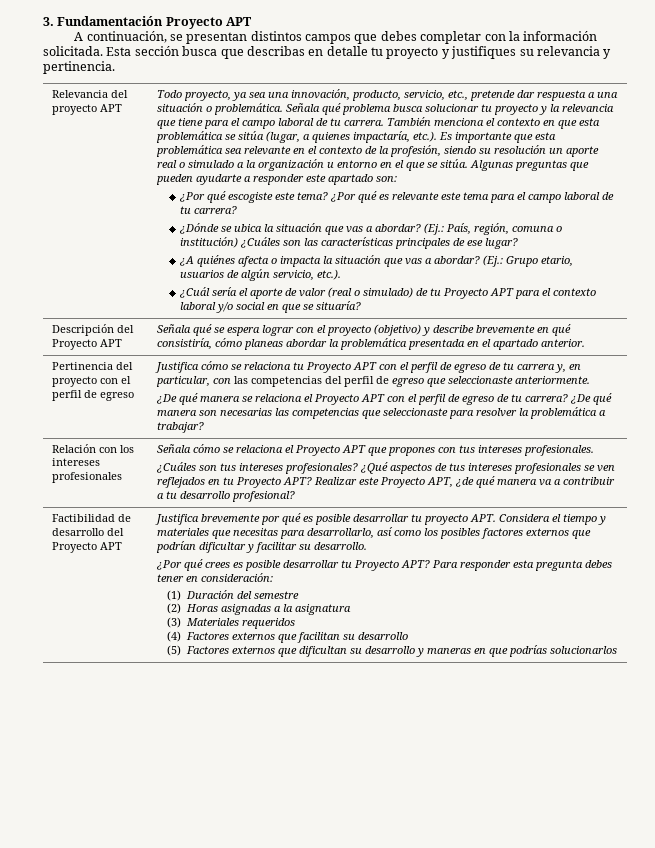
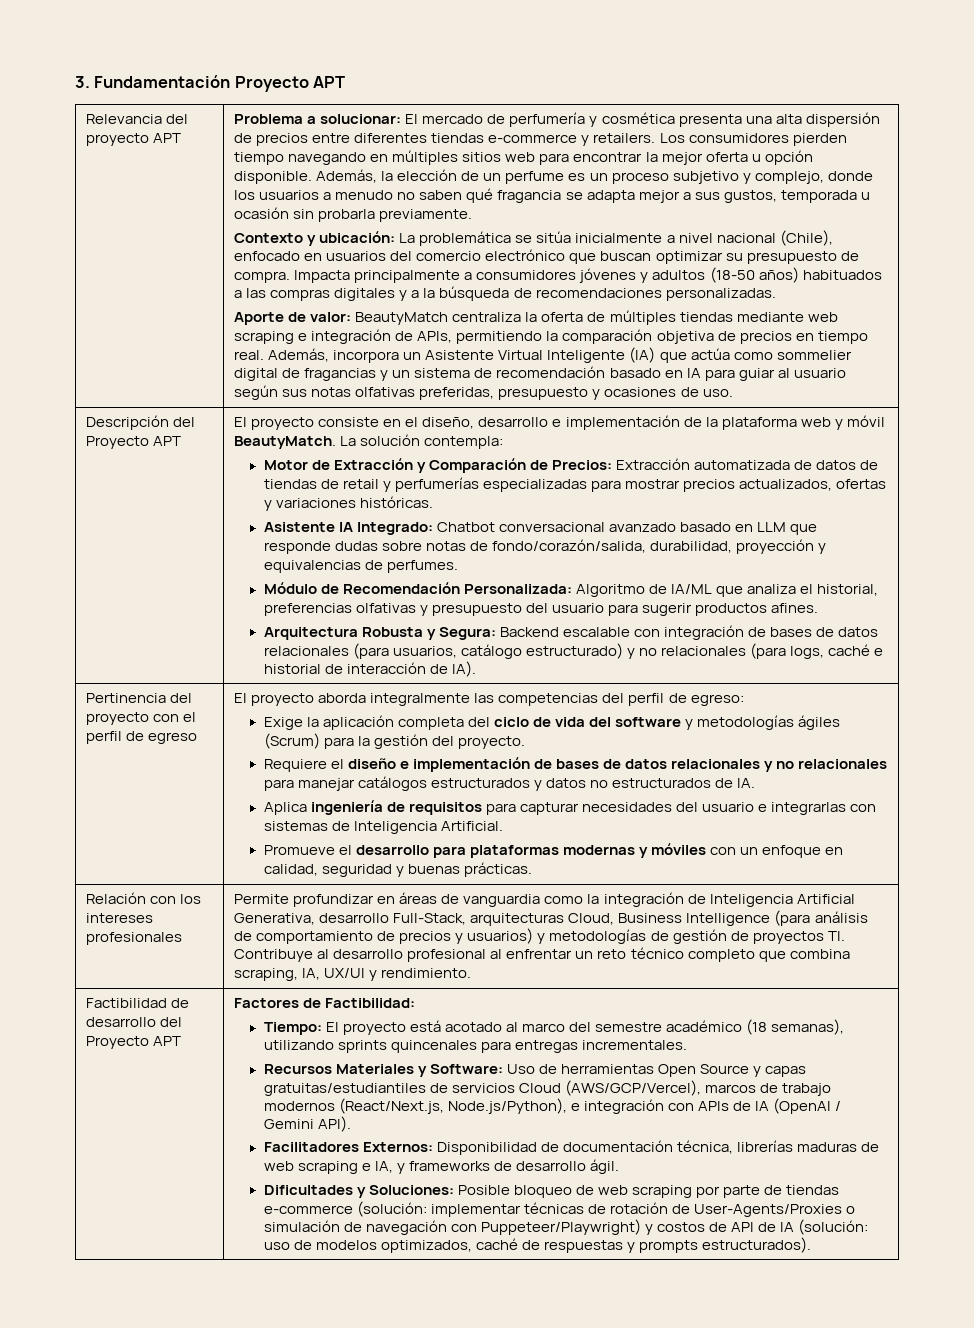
- A continuación, se presentan distintos campos que debes completar con la información solicitada. Esta sección busca que describas en detalle tu proyecto y justifiques su relevancia y pertinencia.
- Relevancia del proyecto APT | Todo proyecto, ya sea una innovación, producto, servicio, etc., pretende dar respuesta a una situación o problemática. Señala qué problema busca solucionar tu proyecto y la relevancia que tiene para el campo laboral de tu carrera. También menciona el contexto en que esta problemática se sitúa (lugar, a quienes impactaría, etc.). Es importante que esta problemática sea relevante en el contexto de la profesión, siendo su resolución un aporte real o simulado a la organización u entorno en el que se sitúa. Algunas preguntas que pueden ayudarte a responder este apartado son:
- ¿Por qué escogiste este tema? ¿Por qué es relevante este tema para el campo laboral de tu carrera?
- ¿Dónde se ubica la situación que vas a abordar? (Ej.: País, región, comuna o institución) ¿Cuáles son las características principales de ese lugar?
- ¿A quiénes afecta o impacta la situación que vas a abordar? (Ej.: Grupo etario, usuarios de algún servicio, etc.).
- ¿Cuál sería el aporte de valor (real o simulado) de tu Proyecto APT para el contexto laboral y/o social en que se situaría?
- Descripción del Proyecto APT | Señala qué se espera lograr con el proyecto (objetivo) y describe brevemente en qué consistiría, cómo planeas abordar la problemática presentada en el apartado anterior.
+ Relevancia del proyecto APT | Problema a solucionar: El mercado de perfumería y cosmética presenta una alta dispersión de precios entre diferentes tiendas e-commerce y retailers. Los consumidores pierden tiempo navegando en múltiples sitios web para encontrar la mejor oferta u opción disponible. Además, la elección de un perfume es un proceso subjetivo y complejo, donde los usuarios a menudo no saben qué fragancia se adapta mejor a sus gustos, temporada u ocasión sin probarla previamente.
+ Contexto y ubicación: La problemática se sitúa inicialmente a nivel nacional (Chile), enfocado en usuarios del comercio electrónico que buscan optimizar su presupuesto de compra. Impacta principalmente a consumidores jóvenes y adultos (18-50 años) habituados a las compras digitales y a la búsqueda de recomendaciones personalizadas.
+ Aporte de valor: BeautyMatch centraliza la oferta de múltiples tiendas mediante web scraping e integración de APIs, permitiendo la comparación objetiva de precios en tiempo real. Además, incorpora un Asistente Virtual Inteligente (IA) que actúa como sommelier digital de fragancias y un sistema de recomendación basado en IA para guiar al usuario según sus notas olfativas preferidas, presupuesto y ocasiones de uso.
+ Descripción del Proyecto APT | El proyecto consiste en el diseño, desarrollo e implementación de la plataforma web y móvil BeautyMatch. La solución contempla:
+ Motor de Extracción y Comparación de Precios: Extracción automatizada de datos de tiendas de retail y perfumerías especializadas para mostrar precios actualizados, ofertas y variaciones históricas.
+ Asistente IA Integrado: Chatbot conversacional avanzado basado en LLM que responde dudas sobre notas de fondo/corazón/salida, durabilidad, proyección y equivalencias de perfumes.
+ Módulo de Recomendación Personalizada: Algoritmo de IA/ML que analiza el historial, preferencias olfativas y presupuesto del usuario para sugerir productos afines.
+ Arquitectura Robusta y Segura: Backend escalable con integración de bases de datos relacionales (para usuarios, catálogo estructurado) y no relacionales (para logs, caché e historial de interacción de IA).
- Justifica cómo se relaciona tu Proyecto APT con el perfil de egreso de tu carrera y, en particular, con las competencias del perfil de egreso que seleccionaste anteriormente.
- ¿De qué manera se relaciona el Proyecto APT con el perfil de egreso de tu carrera? ¿De qué manera son necesarias las competencias que seleccionaste para resolver la problemática a trabajar?
+ El proyecto aborda integralmente las competencias del perfil de egreso:
+ Exige la aplicación completa del ciclo de vida del software y metodologías ágiles (Scrum) para la gestión del proyecto.
+ Requiere el diseño e implementación de bases de datos relacionales y no relacionales para manejar catálogos estructurados y datos no estructurados de IA.
+ Aplica ingeniería de requisitos para capturar necesidades del usuario e integrarlas con sistemas de Inteligencia Artificial.
+ Promueve el desarrollo para plataformas modernas y móviles con un enfoque en calidad, seguridad y buenas prácticas.
- Señala cómo se relaciona el Proyecto APT que propones con tus intereses profesionales.
- ¿Cuáles son tus intereses profesionales? ¿Qué aspectos de tus intereses profesionales se ven reflejados en tu Proyecto APT? Realizar este Proyecto APT, ¿de qué manera va a contribuir a tu desarrollo profesional?
+ Permite profundizar en áreas de vanguardia como la integración de Inteligencia Artificial Generativa, desarrollo Full-Stack, arquitecturas Cloud, Business Intelligence (para análisis de comportamiento de precios y usuarios) y metodologías de gestión de proyectos TI. Contribuye al desarrollo profesional al enfrentar un reto técnico completo que combina scraping, IA, UX/UI y rendimiento.
- Justifica brevemente por qué es posible desarrollar tu proyecto APT. Considera el tiempo y materiales que necesitas para desarrollarlo, así como los posibles factores externos que podrían dificultar y facilitar su desarrollo.
- ¿Por qué crees es posible desarrollar tu Proyecto APT? Para responder esta pregunta debes tener en consideración:
- (1) Duración del semestre
- (2) Horas asignadas a la asignatura
- (3) Materiales requeridos
- (4) Factores externos que facilitan su desarrollo
- (5) Factores externos que dificultan su desarrollo y maneras en que podrías solucionarlos
+ Factores de Factibilidad:
+ Tiempo: El proyecto está acotado al marco del semestre académico (18 semanas), utilizando sprints quincenales para entregas incrementales.
+ Recursos Materiales y Software: Uso de herramientas Open Source y capas gratuitas/estudiantiles de servicios Cloud (AWS/GCP/Vercel), marcos de trabajo modernos (React/Next.js, Node.js/Python), e integración con APIs de IA (OpenAI / Gemini API).
+ Facilitadores Externos: Disponibilidad de documentación técnica, librerías maduras de web scraping e IA, y frameworks de desarrollo ágil.
+ Dificultades y Soluciones: Posible bloqueo de web scraping por parte de tiendas e-commerce (solución: implementar técnicas de rotación de User-Agents/Proxies o simulación de navegación con Puppeteer/Playwright) y costos de API de IA (solución: uso de modelos optimizados, caché de respuestas y prompts estructurados).

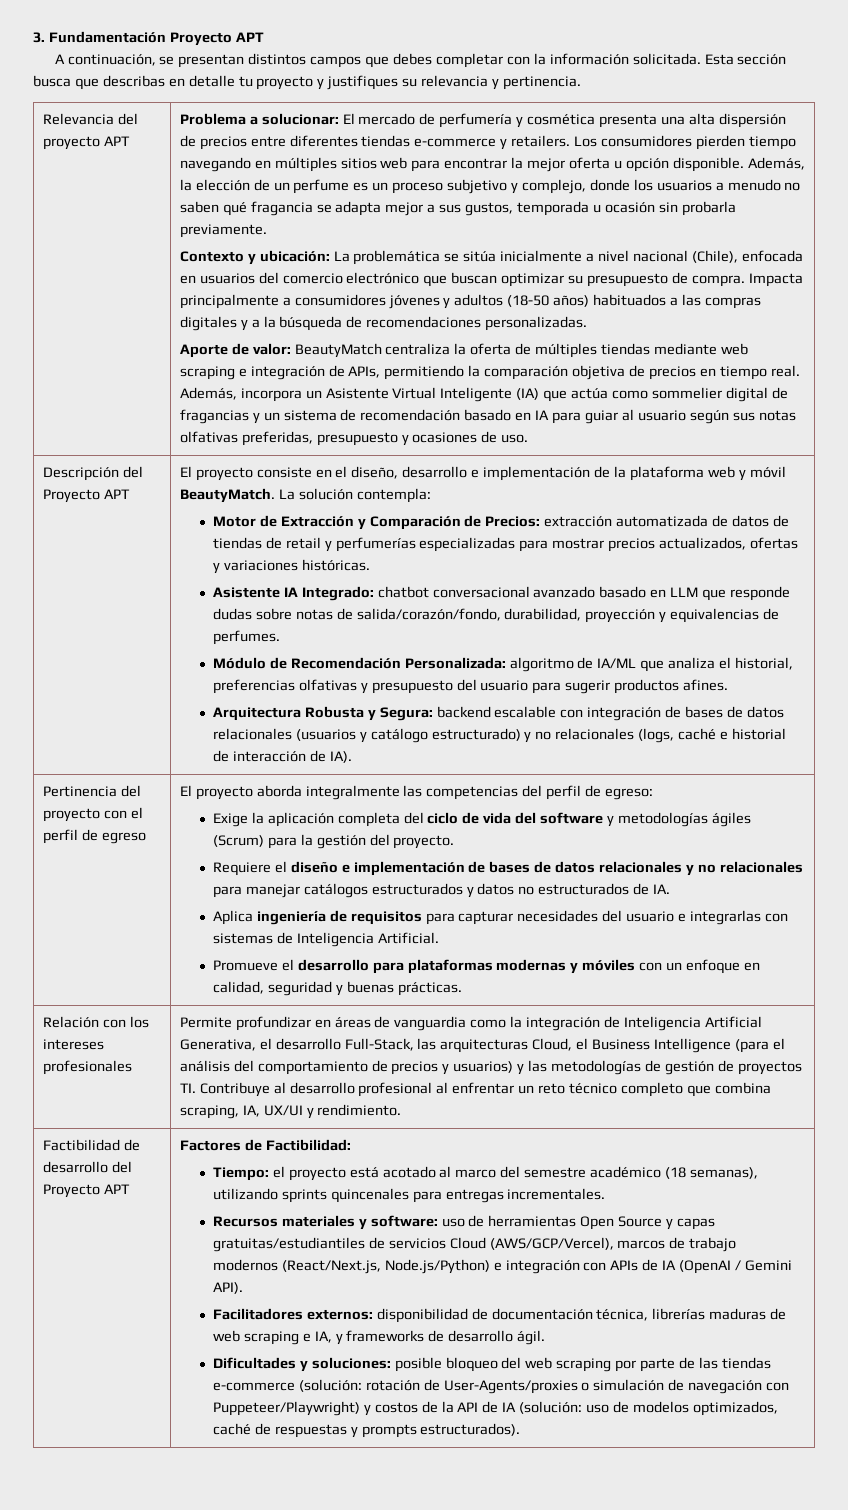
+ A continuación, se presentan distintos campos que debes completar con la información solicitada. Esta sección busca que describas en detalle tu proyecto y justifiques su relevancia y pertinencia.
- Contexto y ubicación: La problemática se sitúa inicialmente a nivel nacional (Chile), enfocado en usuarios del comercio electrónico que buscan optimizar su presupuesto de compra.
+ Contexto y ubicación: La problemática se sitúa inicialmente a nivel nacional (Chile), enfocada en usuarios del comercio electrónico que buscan optimizar su presupuesto de compra.
- Motor de Extracción y Comparación de Precios: Extracción automatizada de datos de tiendas de retail y perfumerías especializadas para mostrar precios actualizados, ofertas y variaciones históricas.
+ Motor de Extracción y Comparación de Precios: extracción automatizada de datos de tiendas de retail y perfumerías especializadas para mostrar precios actualizados, ofertas y variaciones históricas.
- Asistente IA Integrado: Chatbot conversacional avanzado basado en LLM que responde dudas sobre notas de fondo/corazón/salida, durabilidad, proyección y equivalencias de perfumes.
+ Asistente IA Integrado: chatbot conversacional avanzado basado en LLM que responde dudas sobre notas de salida/corazón/fondo, durabilidad, proyección y equivalencias de perfumes.
- Módulo de Recomendación Personalizada: Algoritmo de IA/ML que analiza el historial, preferencias olfativas y presupuesto del usuario para sugerir productos afines.
+ Módulo de Recomendación Personalizada: algoritmo de IA/ML que analiza el historial, preferencias olfativas y presupuesto del usuario para sugerir productos afines.
- Arquitectura Robusta y Segura: Backend escalable con integración de bases de datos relacionales (para usuarios, catálogo estructurado) y no relacionales (para logs, caché e historial de interacción de IA).
+ Arquitectura Robusta y Segura: backend escalable con integración de bases de datos relacionales (usuarios y catálogo estructurado) y no relacionales (logs, caché e historial de interacción de IA).
- Permite profundizar en áreas de vanguardia como la integración de Inteligencia Artificial Generativa, desarrollo Full-Stack, arquitecturas Cloud, Business Intelligence (para análisis de comportamiento de precios y usuarios) y metodologías de gestión de proyectos TI. Contribuye al desarrollo profesional al enfrentar un reto técnico completo que combina scraping, IA, UX/UI y rendimiento.
+ Permite profundizar en áreas de vanguardia como la integración de Inteligencia Artificial Generativa, el desarrollo Full-Stack, las arquitecturas Cloud, el Business Intelligence (para el análisis del comportamiento de precios y usuarios) y las metodologías de gestión de proyectos TI. Contribuye al desarrollo profesional al enfrentar un reto técnico completo que combina scraping, IA, UX/UI y rendimiento.
- Tiempo: El proyecto está acotado al marco del semestre académico (18 semanas), utilizando sprints quincenales para entregas incrementales.
+ Tiempo: el proyecto está acotado al marco del semestre académico (18 semanas), utilizando sprints quincenales para entregas incrementales.
- Recursos Materiales y Software: Uso de herramientas Open Source y capas gratuitas/estudiantiles de servicios Cloud (AWS/GCP/Vercel), marcos de trabajo modernos (React/Next.js, Node.js/Python), e integración con APIs de IA (OpenAI / Gemini API).
+ Recursos materiales y software: uso de herramientas Open Source y capas gratuitas/estudiantiles de servicios Cloud (AWS/GCP/Vercel), marcos de trabajo modernos (React/Next.js, Node.js/Python) e integración con APIs de IA (OpenAI / Gemini API).
- Facilitadores Externos: Disponibilidad de documentación técnica, librerías maduras de web scraping e IA, y frameworks de desarrollo ágil.
+ Facilitadores externos: disponibilidad de documentación técnica, librerías maduras de web scraping e IA, y frameworks de desarrollo ágil.
- Dificultades y Soluciones: Posible bloqueo de web scraping por parte de tiendas e-commerce (solución: implementar técnicas de rotación de User-Agents/Proxies o simulación de navegación con Puppeteer/Playwright) y costos de API de IA (solución: uso de modelos optimizados, caché de respuestas y prompts estructurados).
+ Dificultades y soluciones: posible bloqueo del web scraping por parte de las tiendas e-commerce (solución: rotación de User-Agents/proxies o simulación de navegación con Puppeteer/Playwright) y costos de la API de IA (solución: uso de modelos optimizados, caché de respuestas y prompts estructurados).

